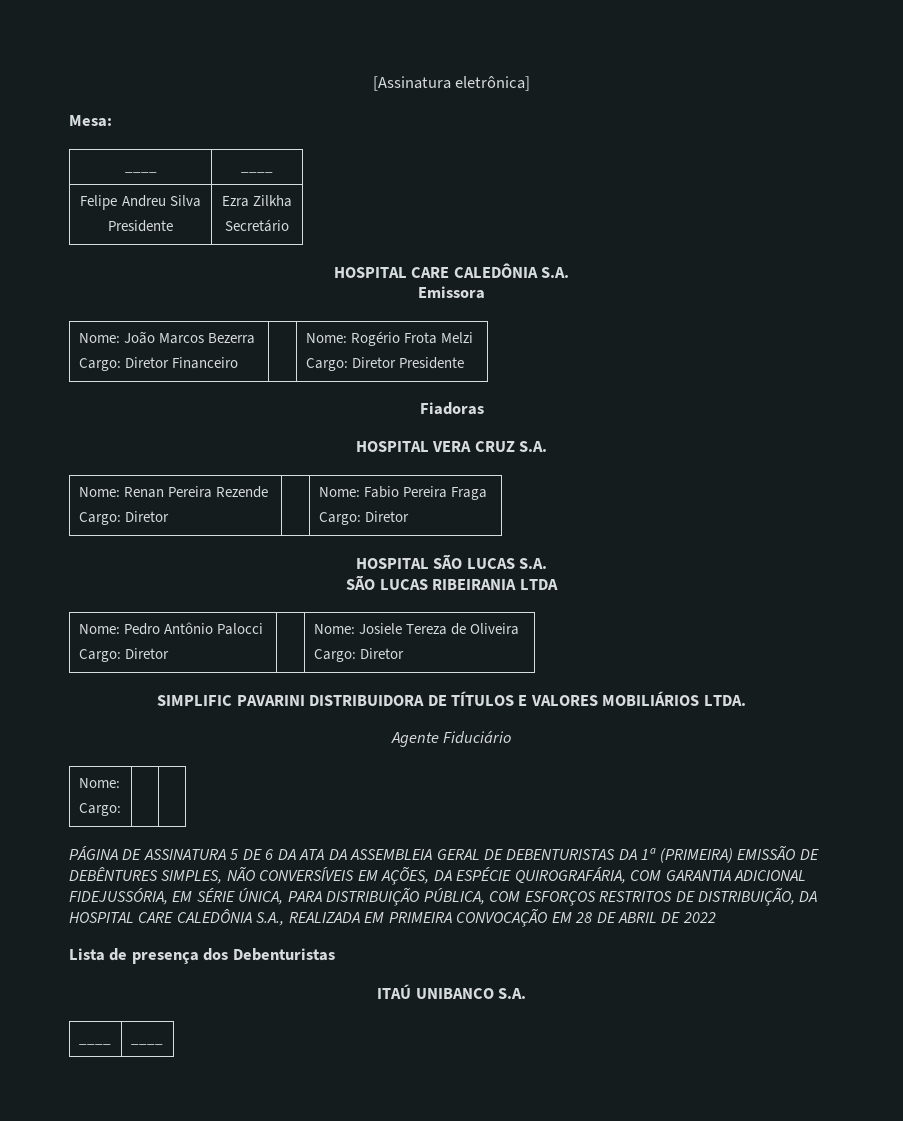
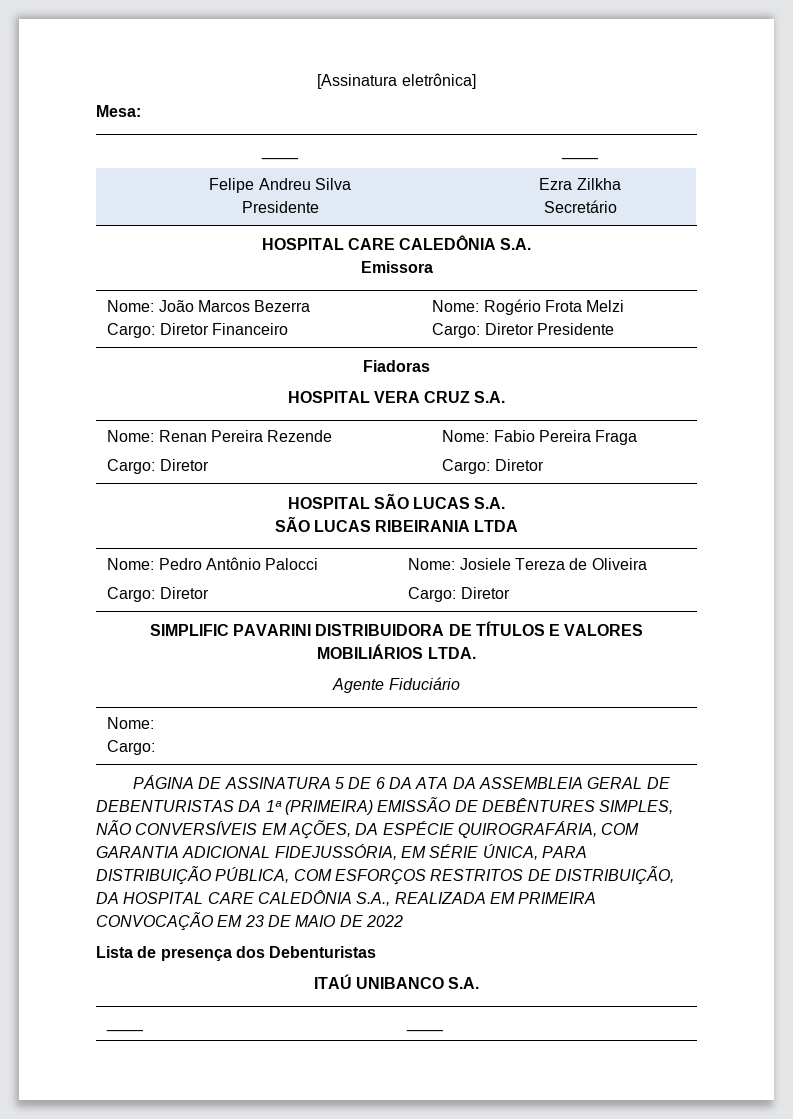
- PÁGINA DE ASSINATURA 5 DE 6 DA ATA DA ASSEMBLEIA GERAL DE DEBENTURISTAS DA 1ª (PRIMEIRA) EMISSÃO DE DEBÊNTURES SIMPLES, NÃO CONVERSÍVEIS EM AÇÕES, DA ESPÉCIE QUIROGRAFÁRIA, COM GARANTIA ADICIONAL FIDEJUSSÓRIA, EM SÉRIE ÚNICA, PARA DISTRIBUIÇÃO PÚBLICA, COM ESFORÇOS RESTRITOS DE DISTRIBUIÇÃO, DA HOSPITAL CARE CALEDÔNIA S.A., REALIZADA EM PRIMEIRA CONVOCAÇÃO EM 28 DE ABRIL DE 2022
+ PÁGINA DE ASSINATURA 5 DE 6 DA ATA DA ASSEMBLEIA GERAL DE DEBENTURISTAS DA 1ª (PRIMEIRA) EMISSÃO DE DEBÊNTURES SIMPLES, NÃO CONVERSÍVEIS EM AÇÕES, DA ESPÉCIE QUIROGRAFÁRIA, COM GARANTIA ADICIONAL FIDEJUSSÓRIA, EM SÉRIE ÚNICA, PARA DISTRIBUIÇÃO PÚBLICA, COM ESFORÇOS RESTRITOS DE DISTRIBUIÇÃO, DA HOSPITAL CARE CALEDÔNIA S.A., REALIZADA EM PRIMEIRA CONVOCAÇÃO EM 23 DE MAIO DE 2022

